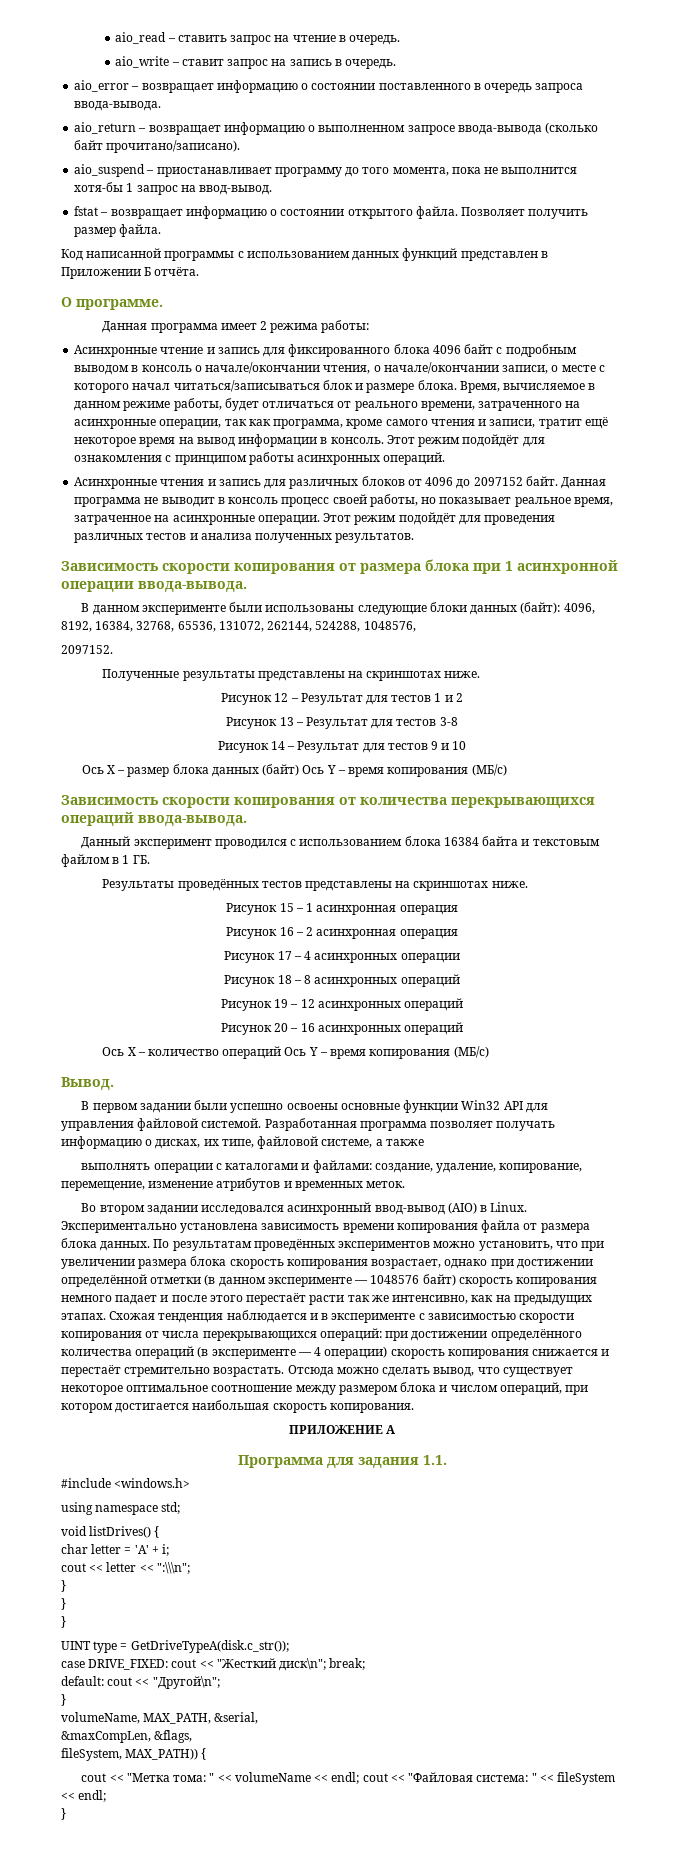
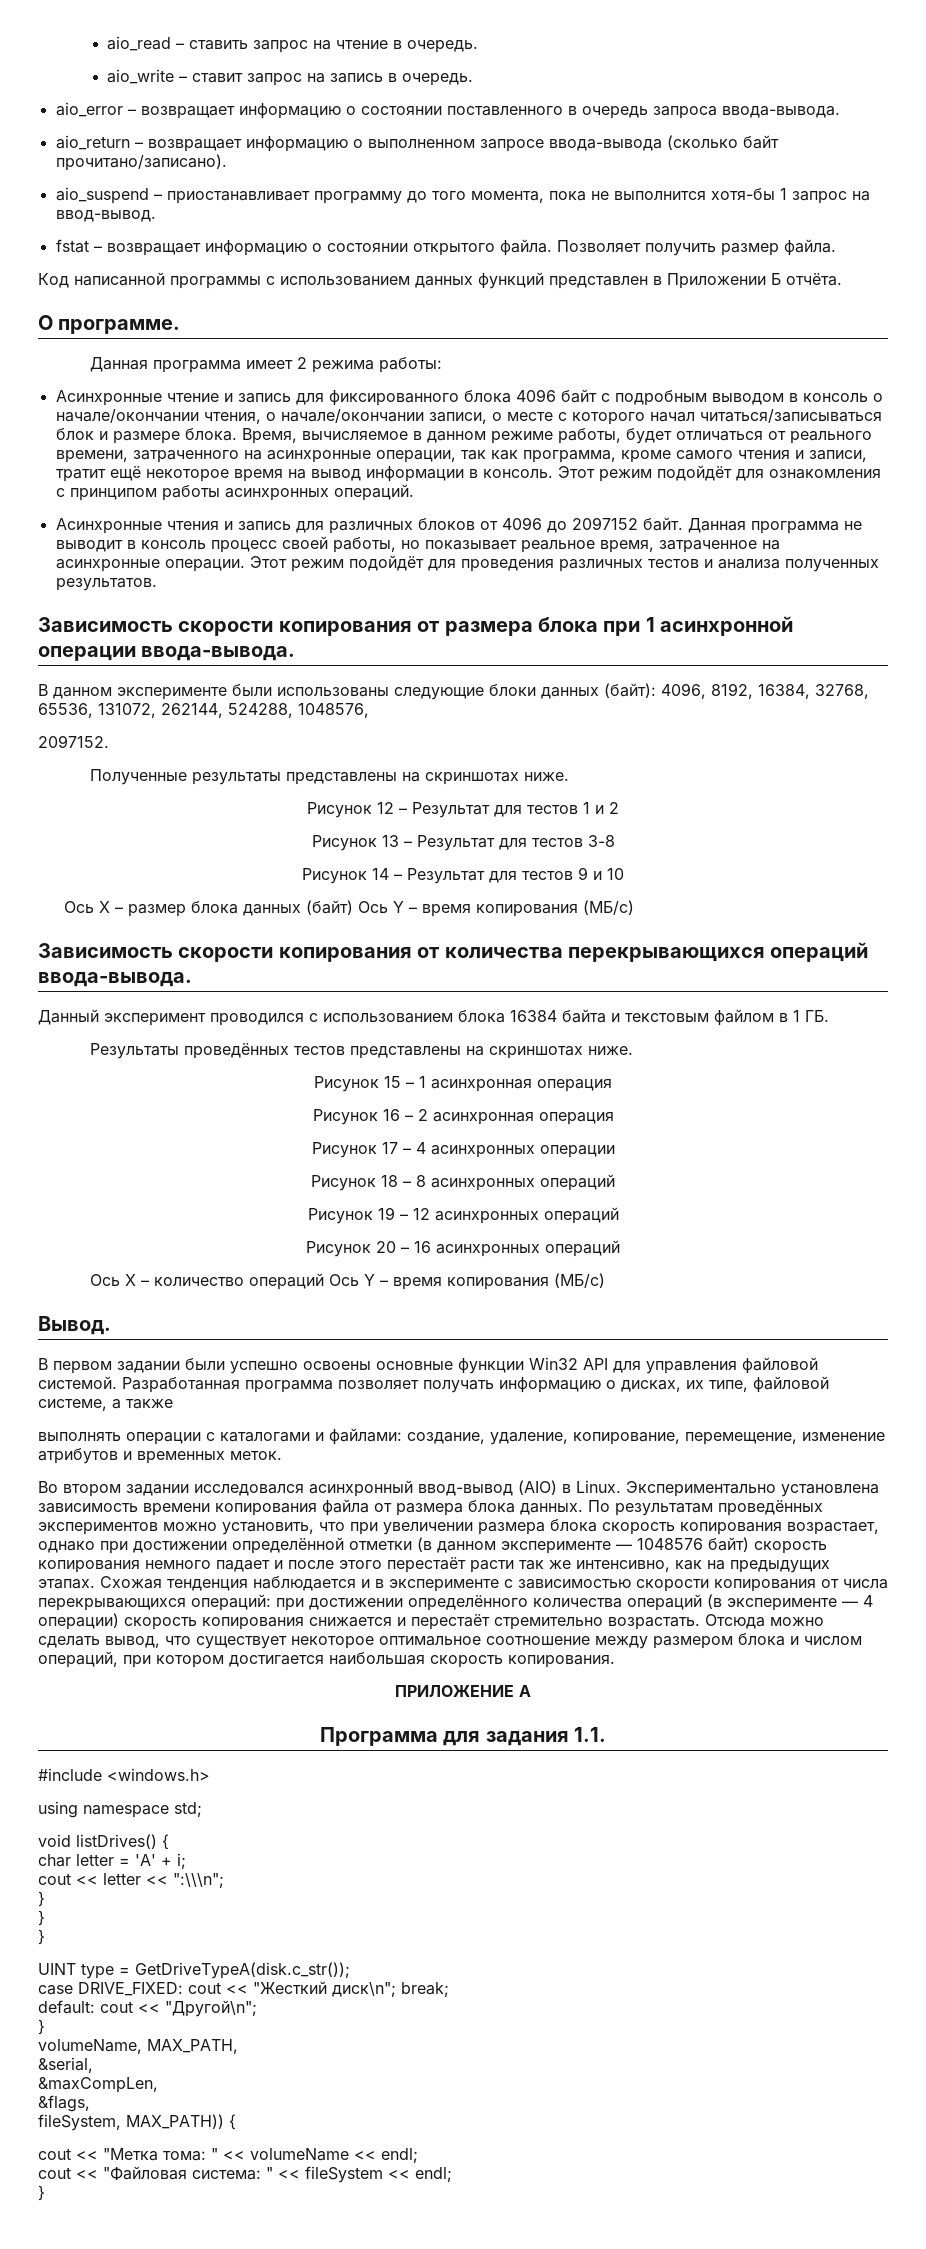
- volumeName, MAX_PATH, &serial,
+ volumeName, MAX_PATH,
+ &serial,
- &maxCompLen, &flags,
+ &maxCompLen,
+ &flags,
- cout << "Метка тома: " << volumeName << endl; cout << "Файловая система: " << fileSystem << endl;
+ cout << "Метка тома: " << volumeName << endl;
+ cout << "Файловая система: " << fileSystem << endl;

